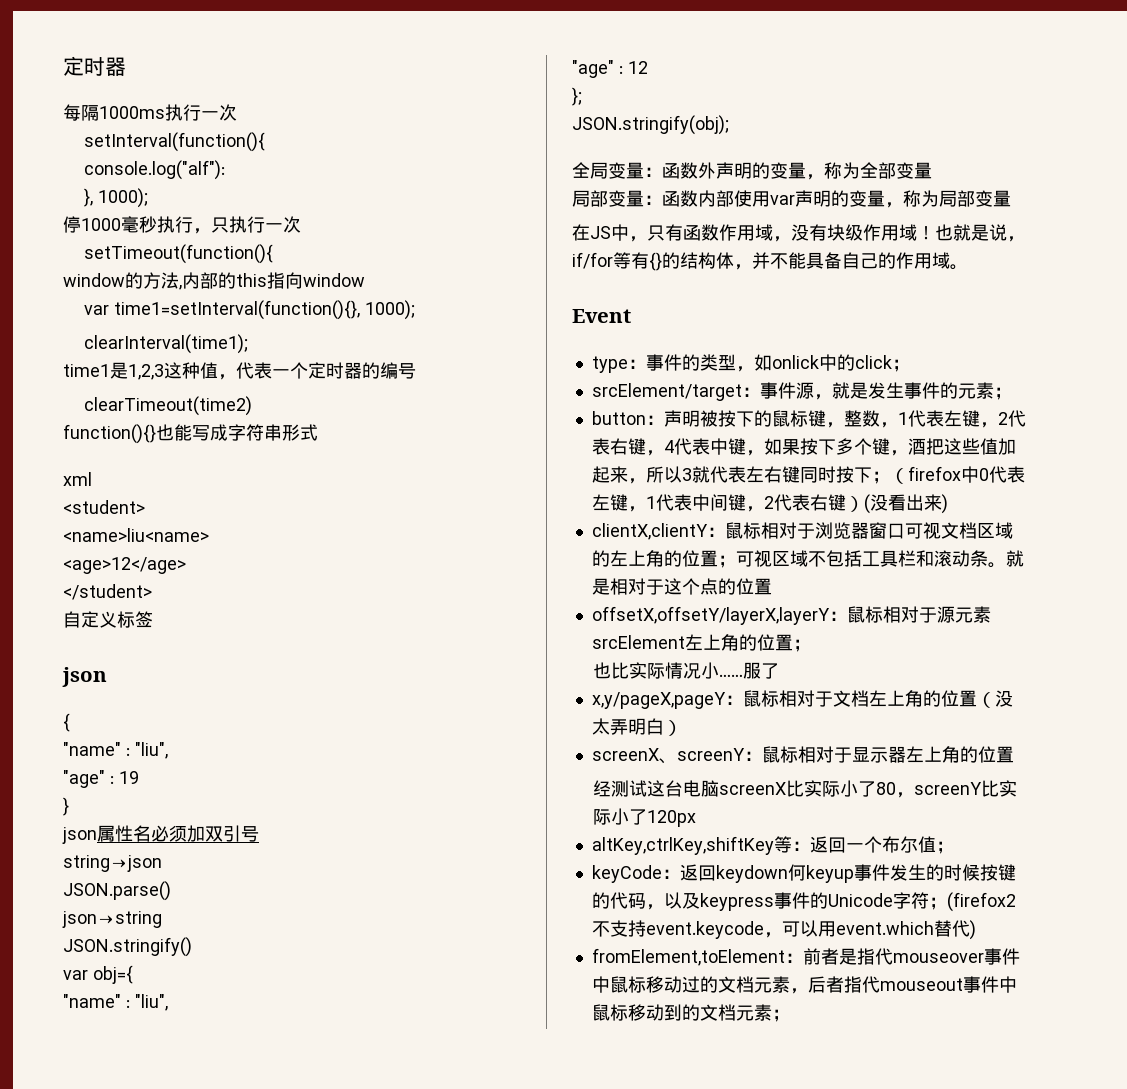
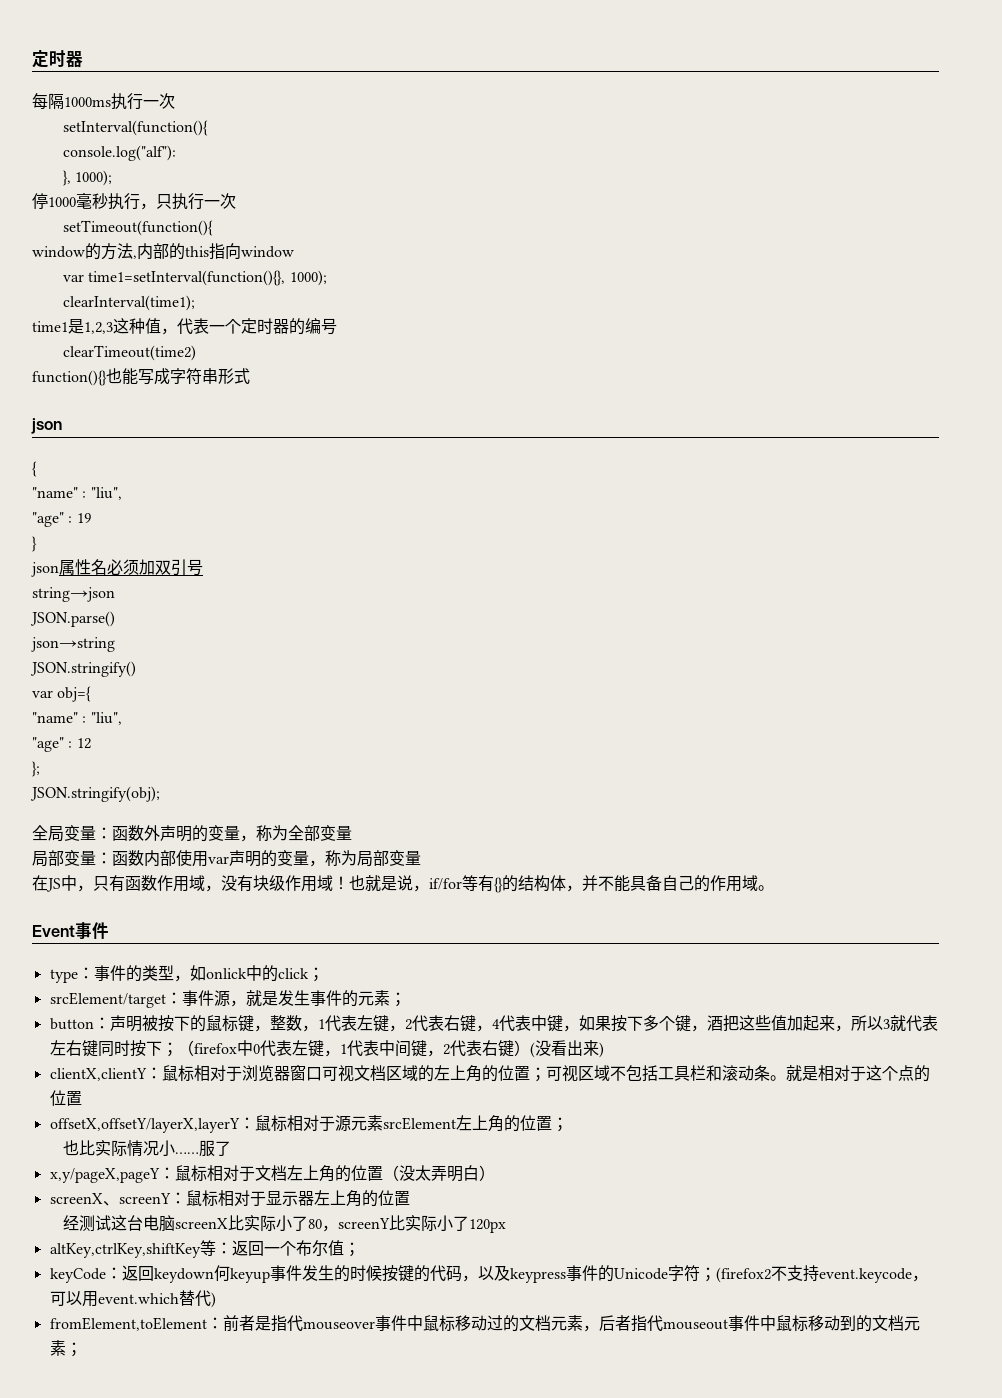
- xml
- <student>
- <name>liu<name>
- <age>12</age>
- </student>
- 自定义标签
- Event
+ Event事件

